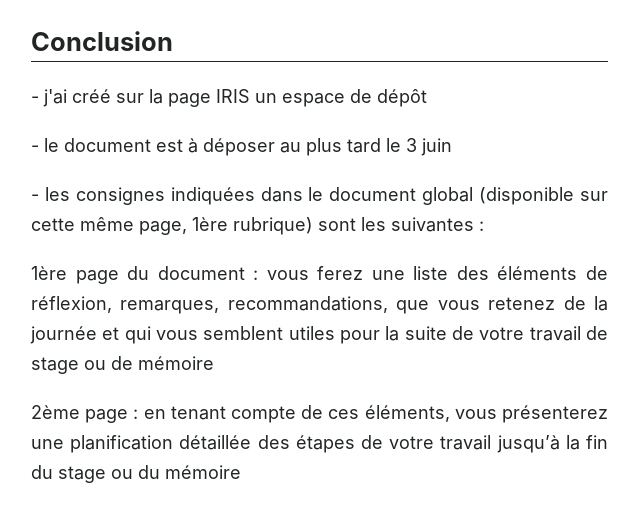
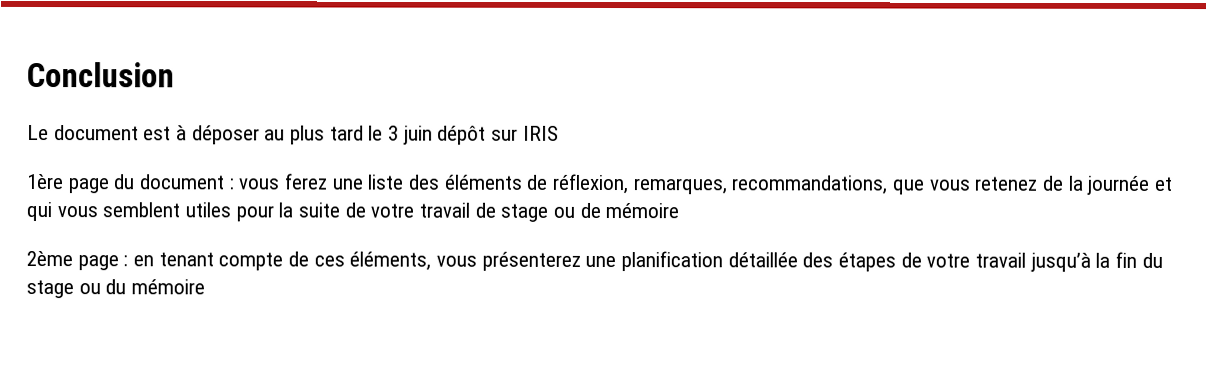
- - j'ai créé sur la page IRIS un espace de dépôt
- - le document est à déposer au plus tard le 3 juin
- - les consignes indiquées dans le document global (disponible sur cette même page, 1ère rubrique) sont les suivantes :
+ Le document est à déposer au plus tard le 3 juin dépôt sur IRIS

